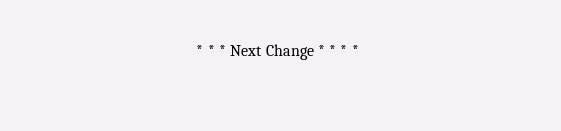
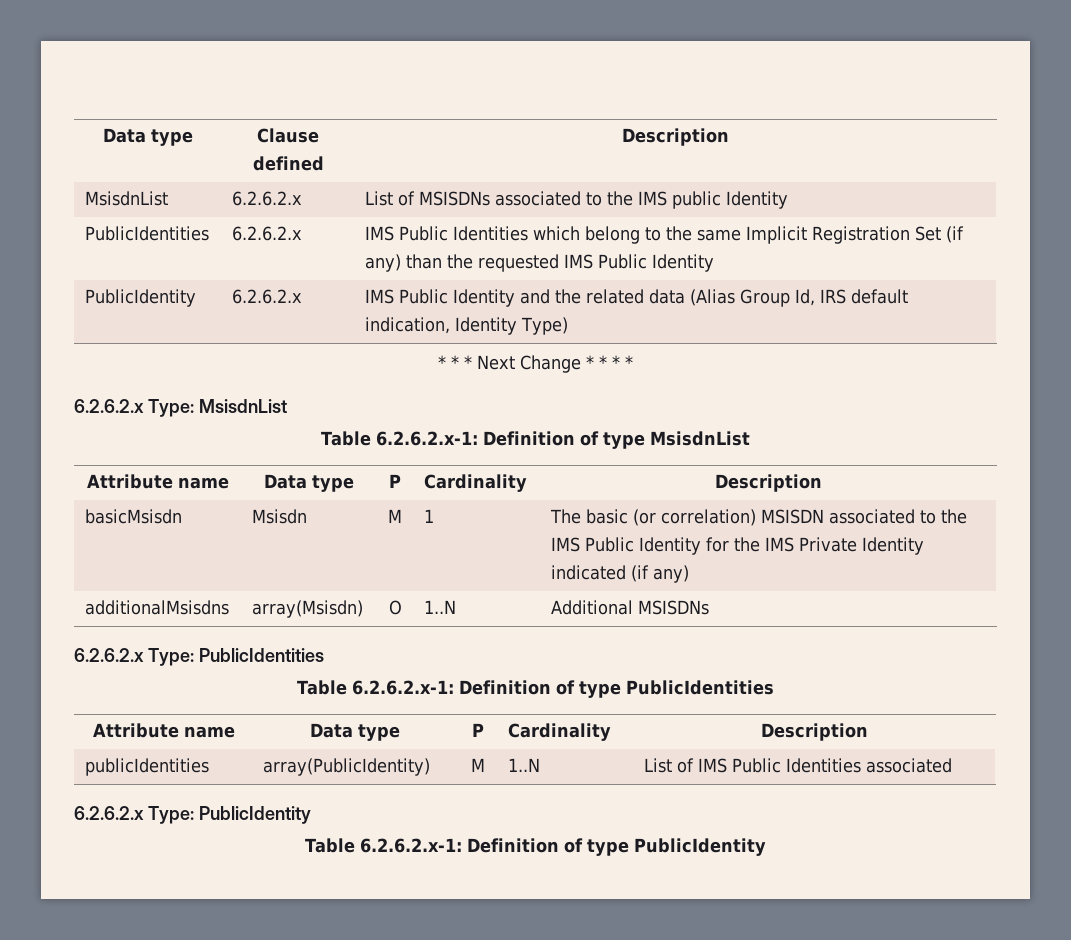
+ Data type | Clause defined | Description
+ MsisdnList | 6.2.6.2.x | List of MSISDNs associated to the IMS public Identity
+ PublicIdentities | 6.2.6.2.x | IMS Public Identities which belong to the same Implicit Registration Set (if any) than the requested IMS Public Identity
+ PublicIdentity | 6.2.6.2.x | IMS Public Identity and the related data (Alias Group Id, IRS default indication, Identity Type)
+ 6.2.6.2.x Type: MsisdnList
+ Table 6.2.6.2.x-1: Definition of type MsisdnList
+ Attribute name | Data type | P | Cardinality | Description
+ basicMsisdn | Msisdn | M | 1 | The basic (or correlation) MSISDN associated to the IMS Public Identity for the IMS Private Identity indicated (if any)
+ additionalMsisdns | array(Msisdn) | O | 1..N | Additional MSISDNs
+ 6.2.6.2.x Type: PublicIdentities
+ Table 6.2.6.2.x-1: Definition of type PublicIdentities
+ Attribute name | Data type | P | Cardinality | Description
+ publicIdentities | array(PublicIdentity) | M | 1..N | List of IMS Public Identities associated
+ 6.2.6.2.x Type: PublicIdentity
+ Table 6.2.6.2.x-1: Definition of type PublicIdentity

